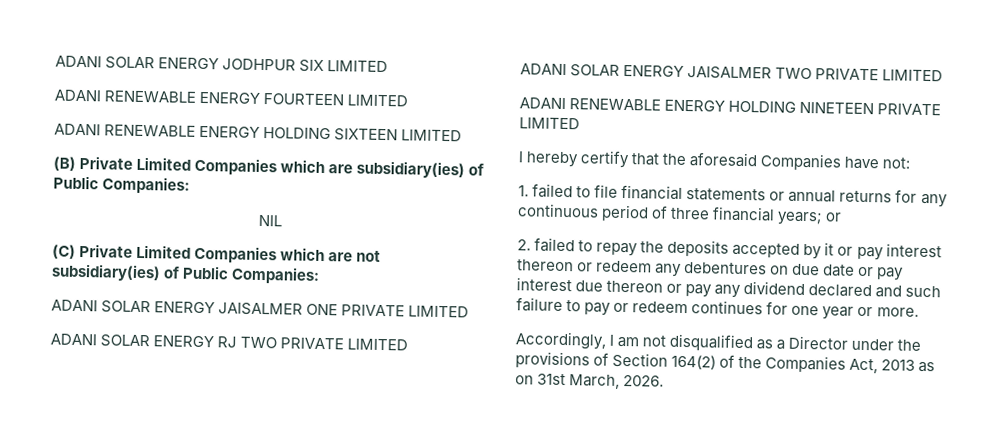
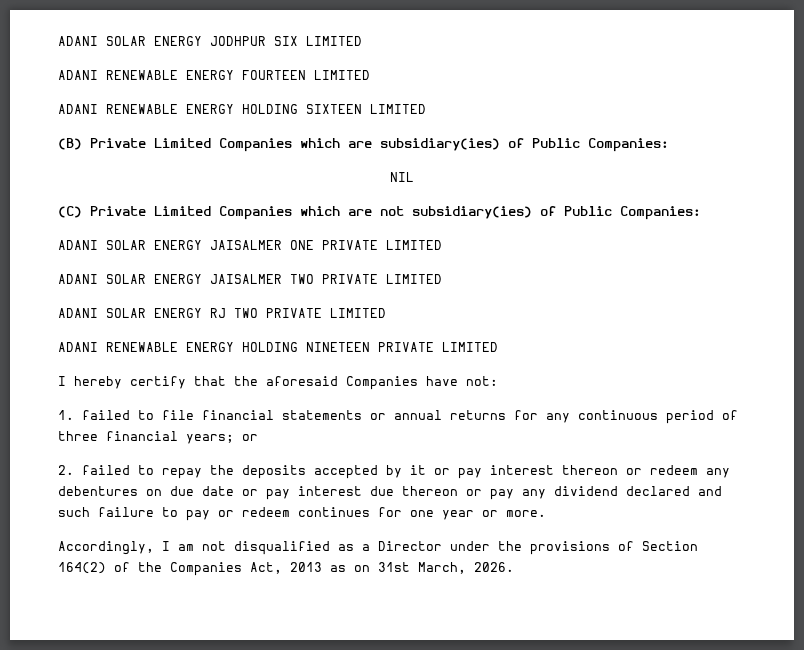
- ADANI SOLAR ENERGY RJ TWO PRIVATE LIMITED
+ ADANI SOLAR ENERGY JAISALMER TWO PRIVATE LIMITED
- ADANI SOLAR ENERGY JAISALMER TWO PRIVATE LIMITED
+ ADANI SOLAR ENERGY RJ TWO PRIVATE LIMITED

